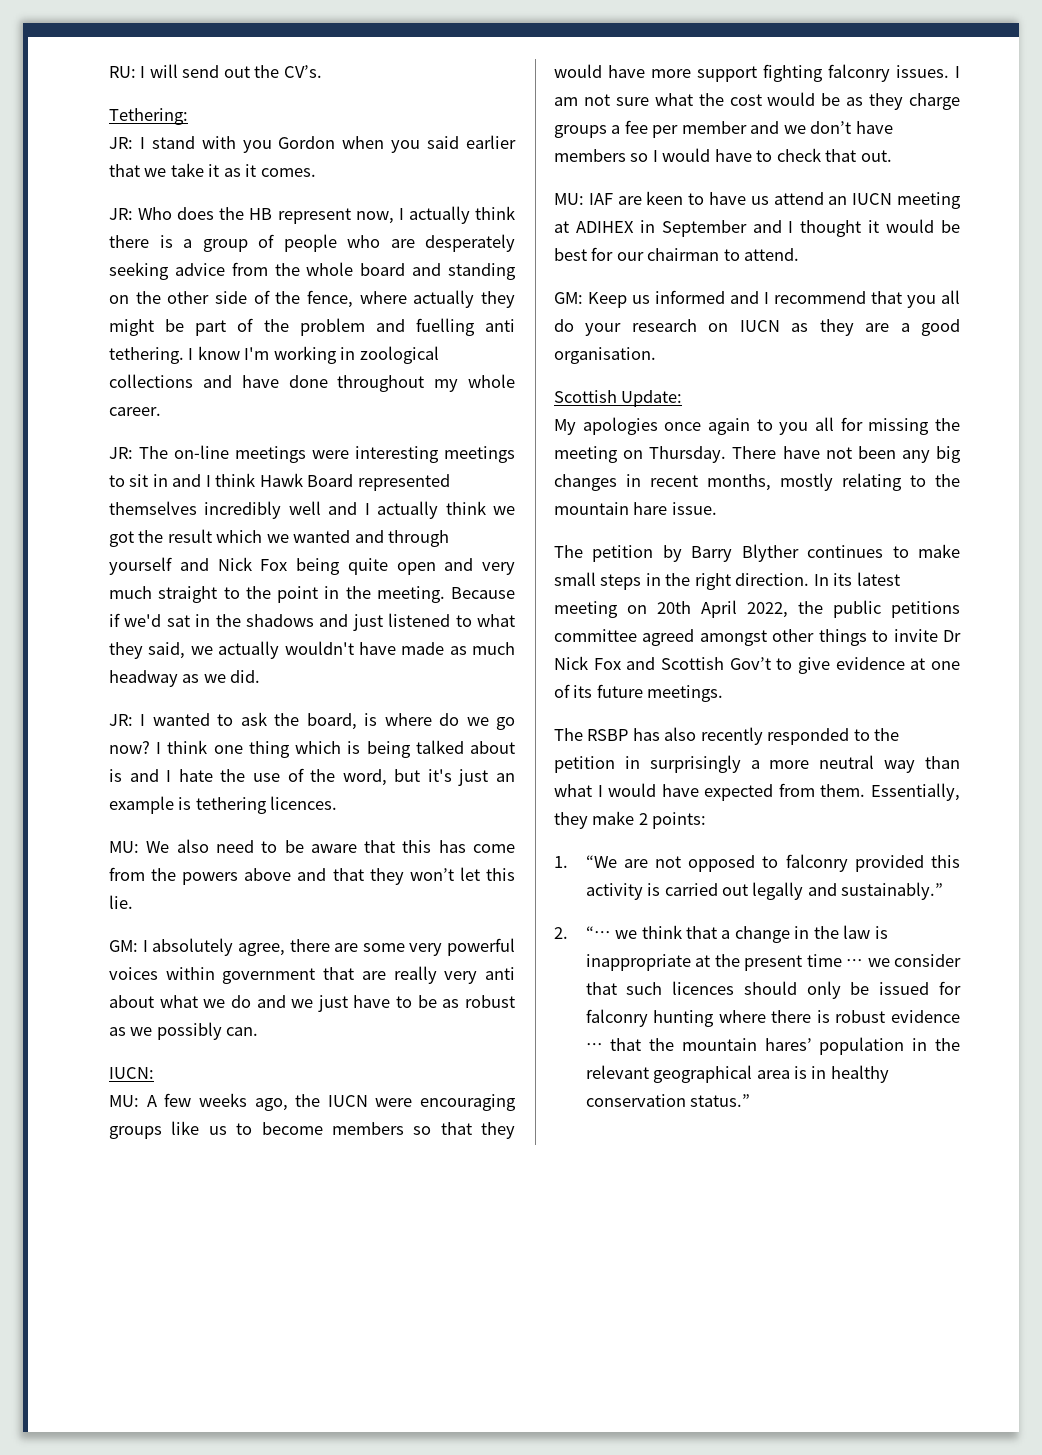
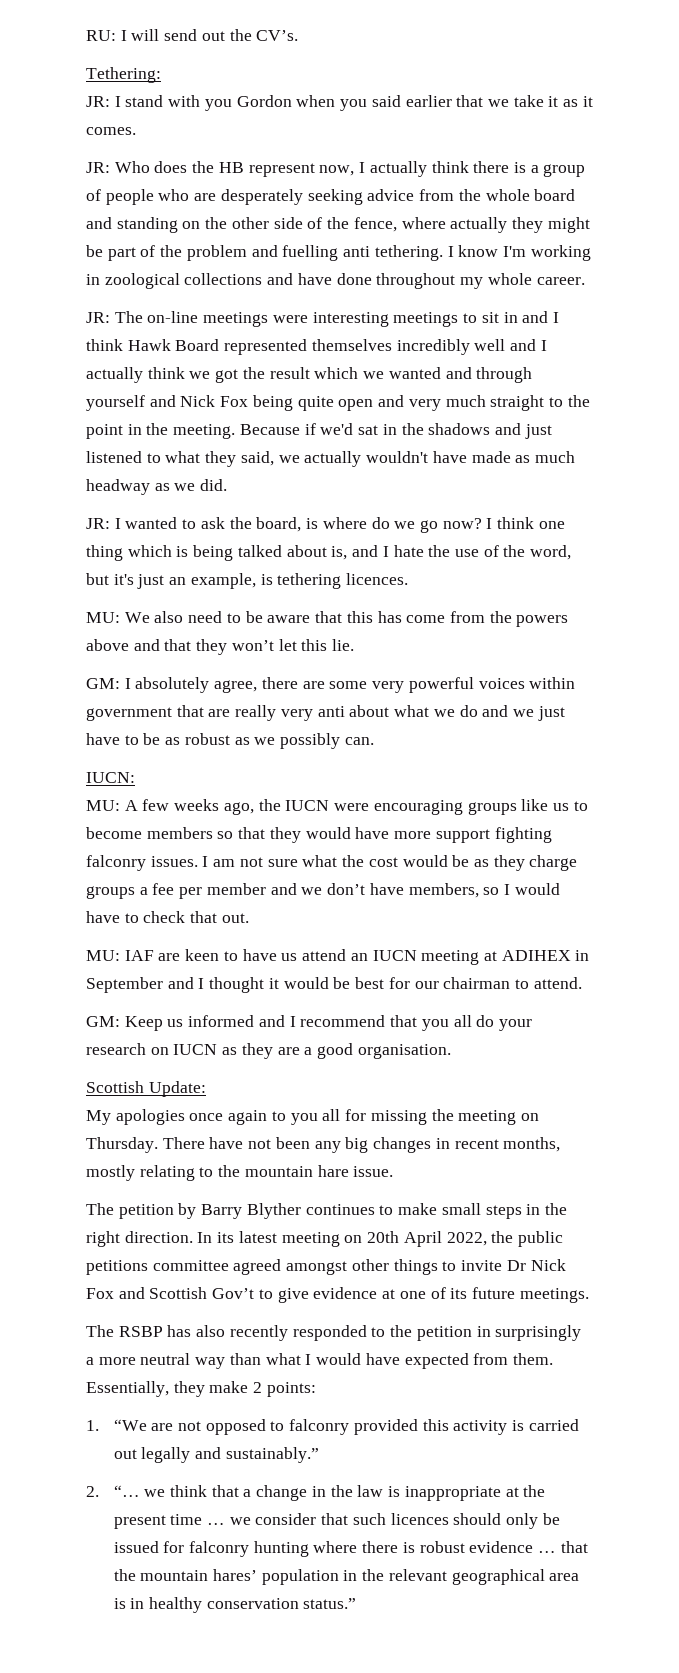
- I think one thing which is being talked about is and I hate the use of the word, but it's just an example is tethering licences.
+ I think one thing which is being talked about is, and I hate the use of the word, but it's just an example, is tethering licences.
- I am not sure what the cost would be as they charge groups a fee per member and we don’t have members so I would have to check that out.
+ I am not sure what the cost would be as they charge groups a fee per member and we don’t have members, so I would have to check that out.

